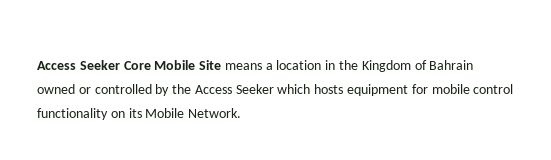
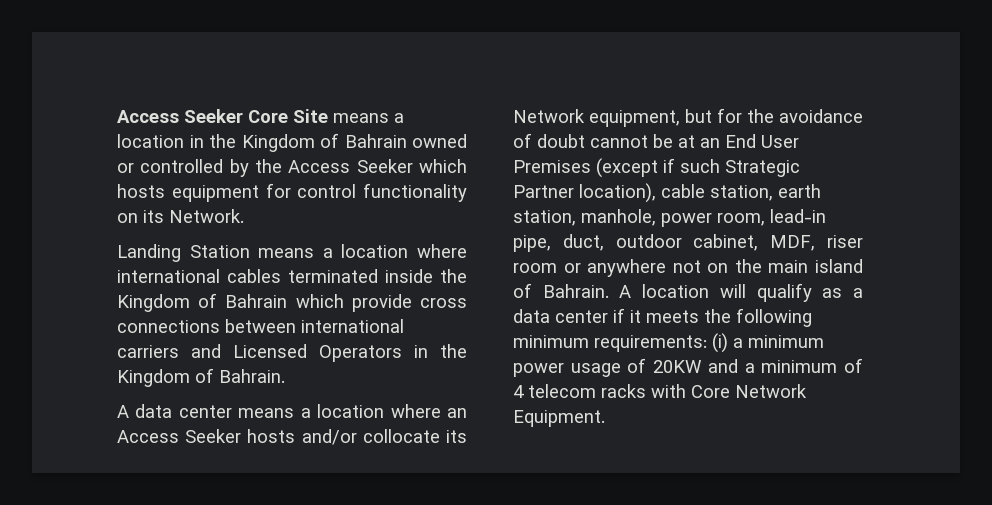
- Access Seeker Core Mobile Site means a location in the Kingdom of Bahrain owned or controlled by the Access Seeker which hosts equipment for mobile control functionality on its Mobile Network.
+ Access Seeker Core Site means a location in the Kingdom of Bahrain owned or controlled by the Access Seeker which hosts equipment for control functionality on its Network.
+ Landing Station means a location where international cables terminated inside the Kingdom of Bahrain which provide cross connections between international carriers and Licensed Operators in the Kingdom of Bahrain.
+ A data center means a location where an Access Seeker hosts and/or collocate its Network equipment, but for the avoidance of doubt cannot be at an End User Premises (except if such Strategic Partner location), cable station, earth station, manhole, power room, lead-in pipe, duct, outdoor cabinet, MDF, riser room or anywhere not on the main island of Bahrain. A location will qualify as a data center if it meets the following minimum requirements: (i) a minimum power usage of 20KW and a minimum of 4 telecom racks with Core Network Equipment.

